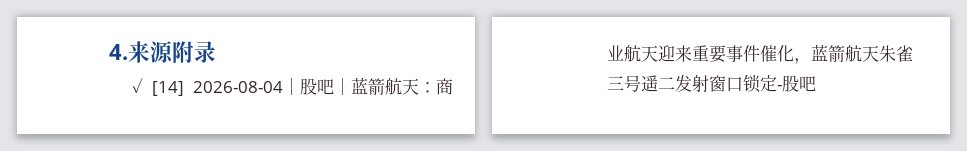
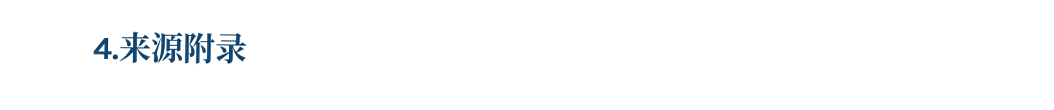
- ✓ [14] 2026-08-04｜股吧｜蓝箭航天：商业航天迎来重要事件催化，蓝箭航天朱雀三号遥二发射窗口锁定-股吧

